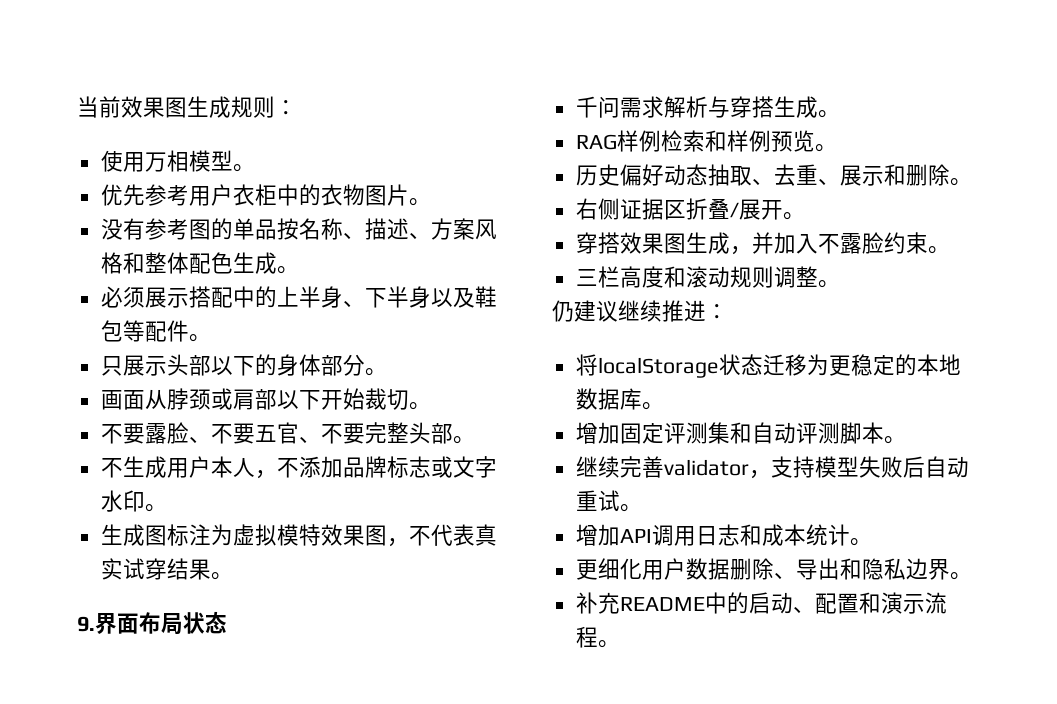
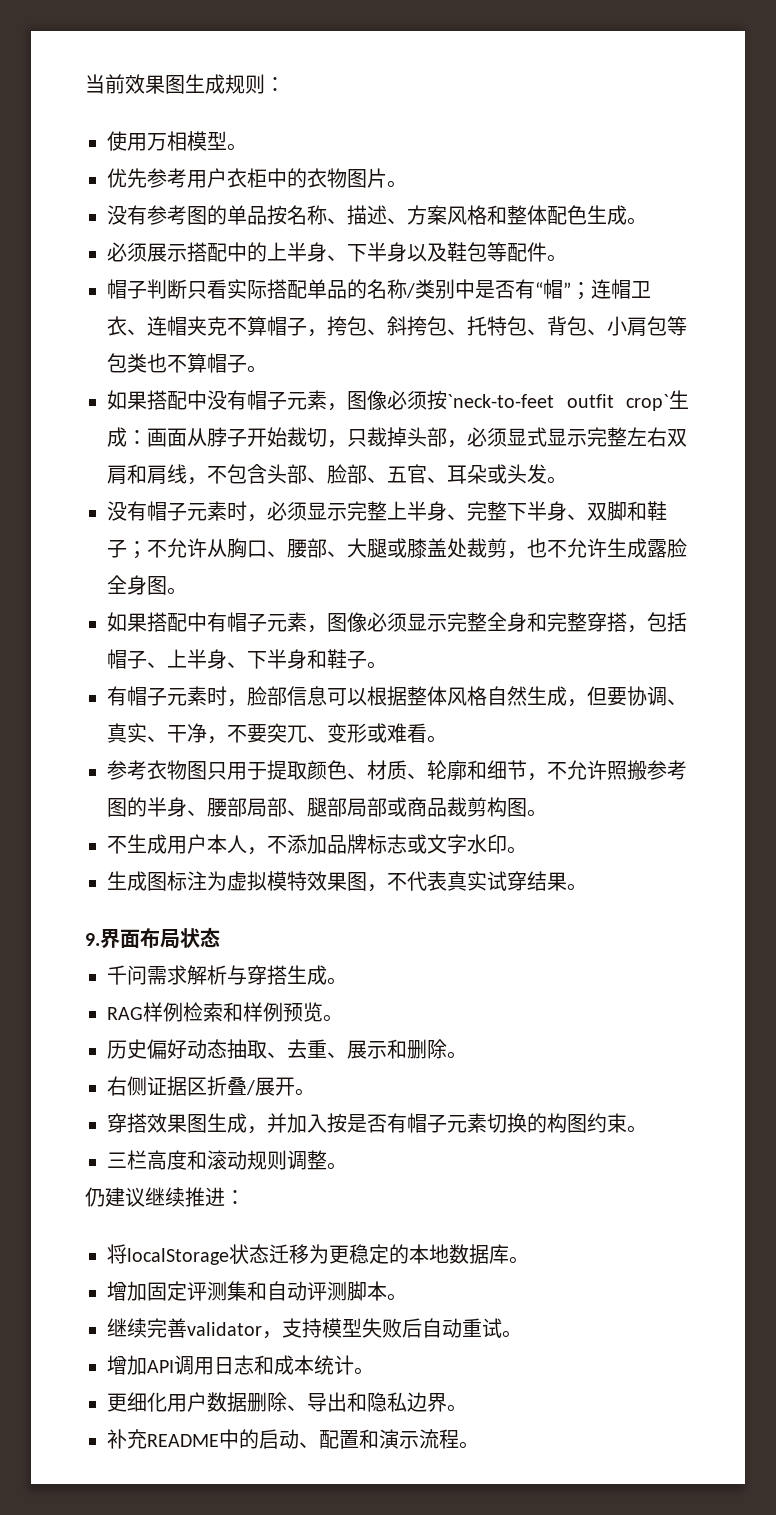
- 只展示头部以下的身体部分。
- 画面从脖颈或肩部以下开始裁切。
- 不要露脸、不要五官、不要完整头部。
+ 帽子判断只看实际搭配单品的名称/类别中是否有“帽”；连帽卫衣、连帽夹克不算帽子，挎包、斜挎包、托特包、背包、小肩包等包类也不算帽子。
+ 如果搭配中没有帽子元素，图像必须按`neck-to-feet outfit crop`生成：画面从脖子开始裁切，只裁掉头部，必须显式显示完整左右双肩和肩线，不包含头部、脸部、五官、耳朵或头发。
+ 没有帽子元素时，必须显示完整上半身、完整下半身、双脚和鞋子；不允许从胸口、腰部、大腿或膝盖处裁剪，也不允许生成露脸全身图。
+ 如果搭配中有帽子元素，图像必须显示完整全身和完整穿搭，包括帽子、上半身、下半身和鞋子。
+ 有帽子元素时，脸部信息可以根据整体风格自然生成，但要协调、真实、干净，不要突兀、变形或难看。
+ 参考衣物图只用于提取颜色、材质、轮廓和细节，不允许照搬参考图的半身、腰部局部、腿部局部或商品裁剪构图。
- 穿搭效果图生成，并加入不露脸约束。
+ 穿搭效果图生成，并加入按是否有帽子元素切换的构图约束。

